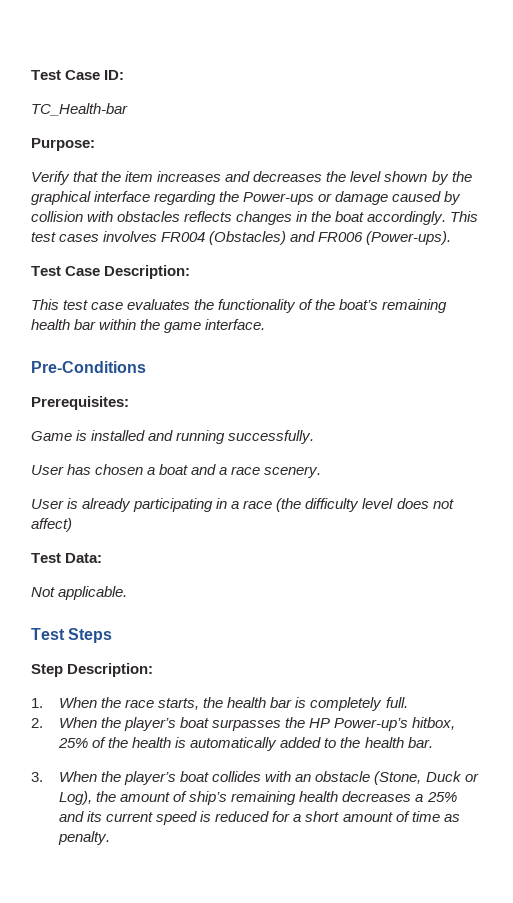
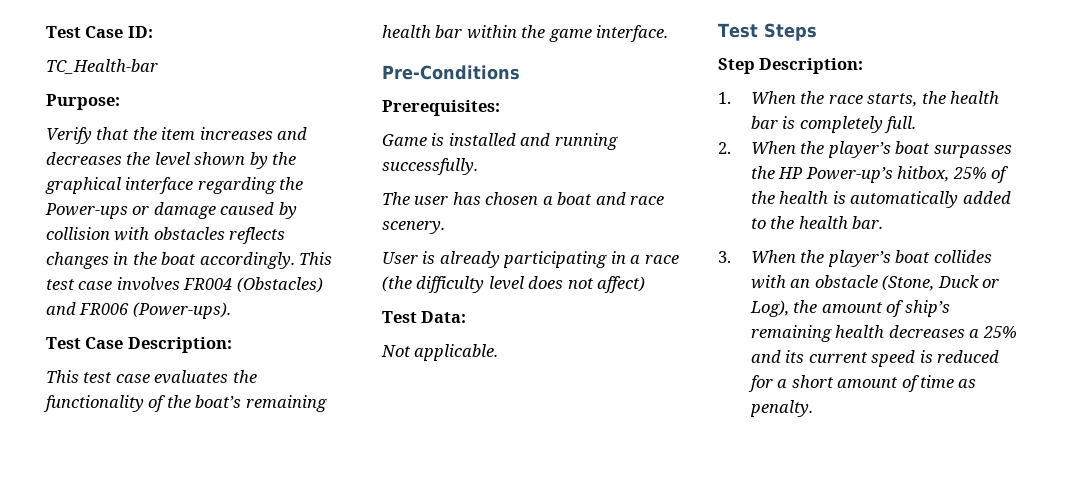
- This test cases involves FR004 (Obstacles) and FR006 (Power-ups).
+ This test case involves FR004 (Obstacles) and FR006 (Power-ups).
- User has chosen a boat and a race scenery.
+ The user has chosen a boat and race scenery.

